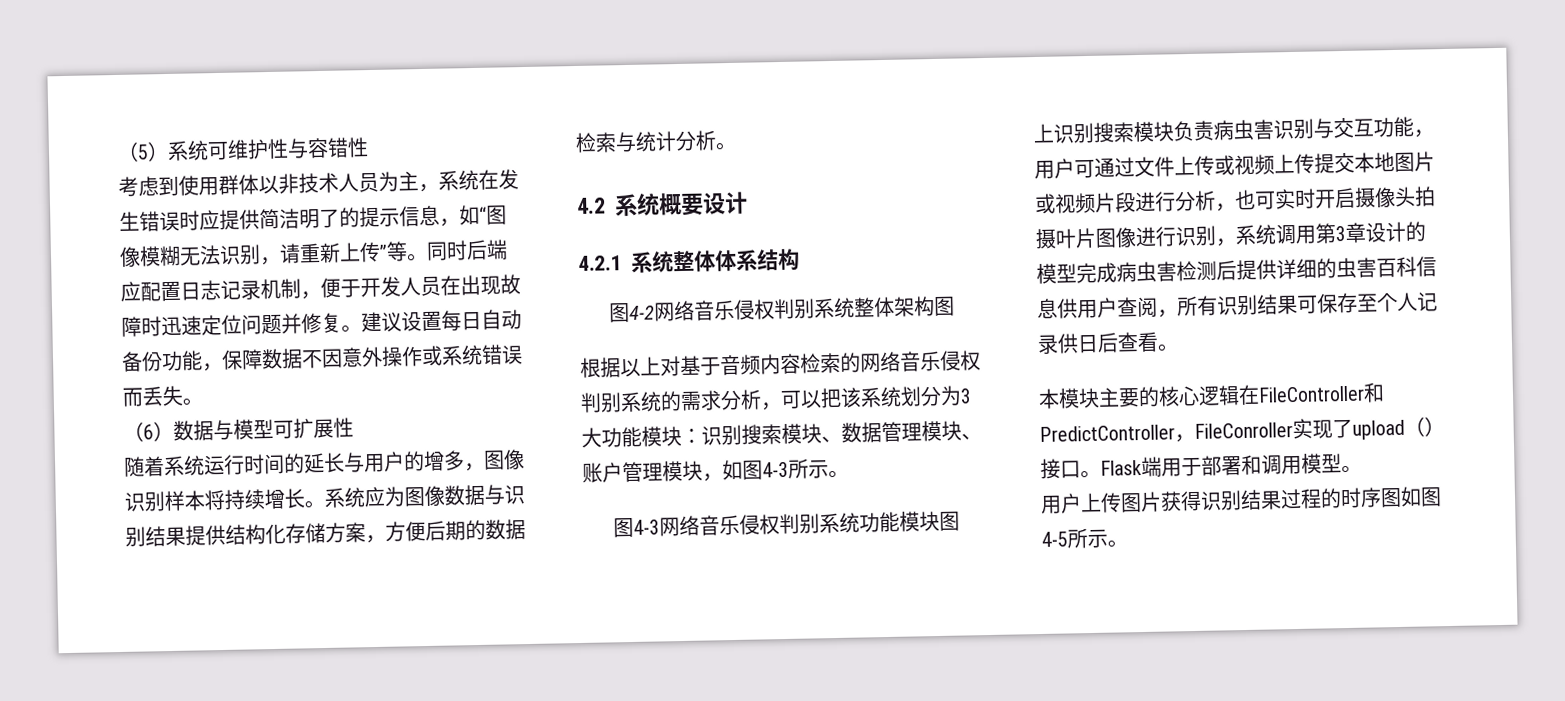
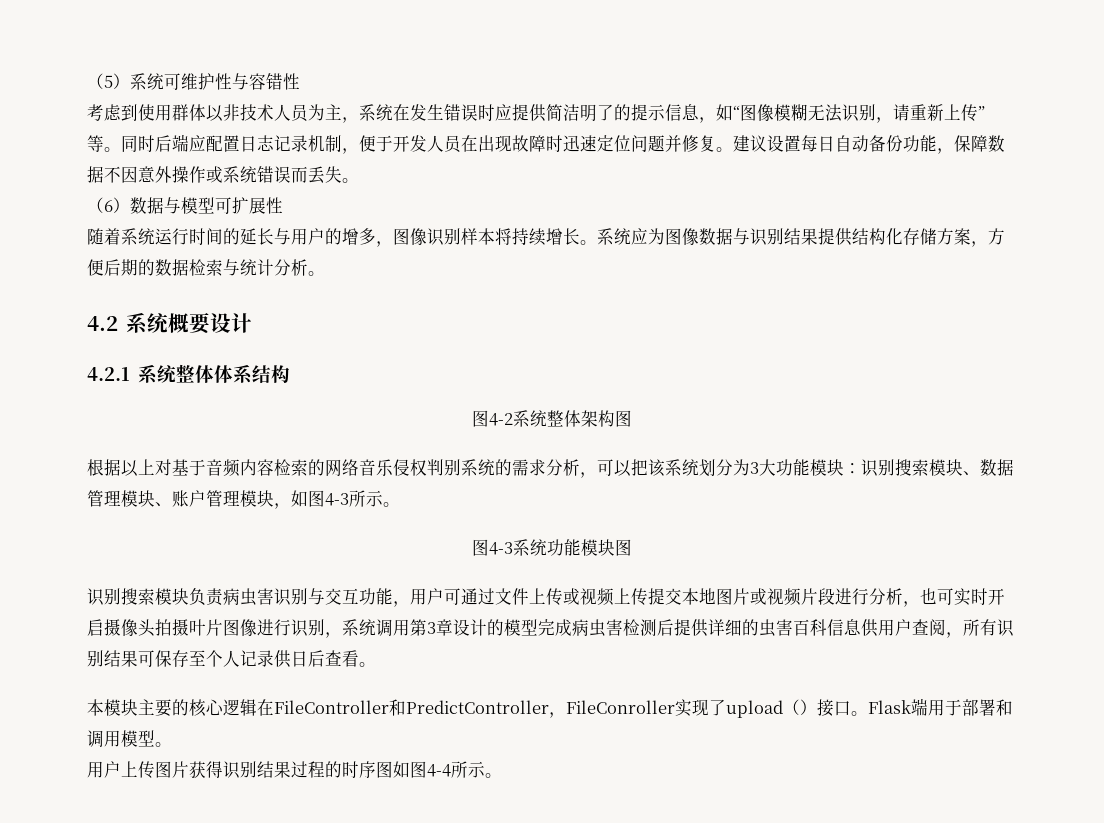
- 图4-2网络音乐侵权判别系统整体架构图
+ 图4-2系统整体架构图
- 图4-3网络音乐侵权判别系统功能模块图
+ 图4-3系统功能模块图
- 上识别搜索模块负责病虫害识别与交互功能，用户可通过文件上传或视频上传提交本地图片或视频片段进行分析，也可实时开启摄像头拍摄叶片图像进行识别，系统调用第3章设计的模型完成病虫害检测后提供详细的虫害百科信息供用户查阅，所有识别结果可保存至个人记录供日后查看。
+ 识别搜索模块负责病虫害识别与交互功能，用户可通过文件上传或视频上传提交本地图片或视频片段进行分析，也可实时开启摄像头拍摄叶片图像进行识别，系统调用第3章设计的模型完成病虫害检测后提供详细的虫害百科信息供用户查阅，所有识别结果可保存至个人记录供日后查看。
- 用户上传图片获得识别结果过程的时序图如图4-5所示。
+ 用户上传图片获得识别结果过程的时序图如图4-4所示。

